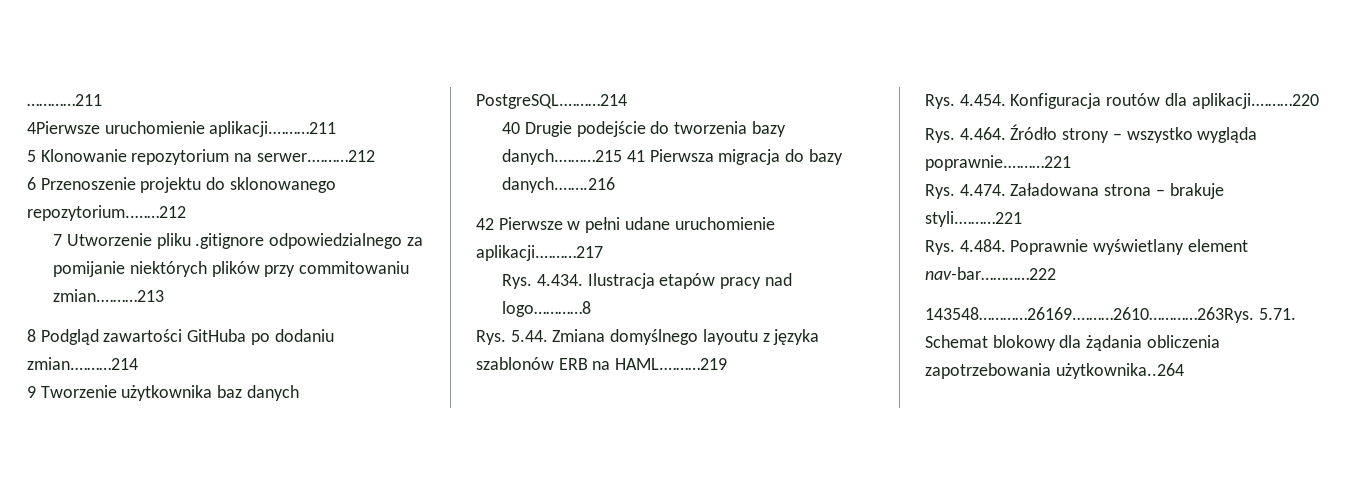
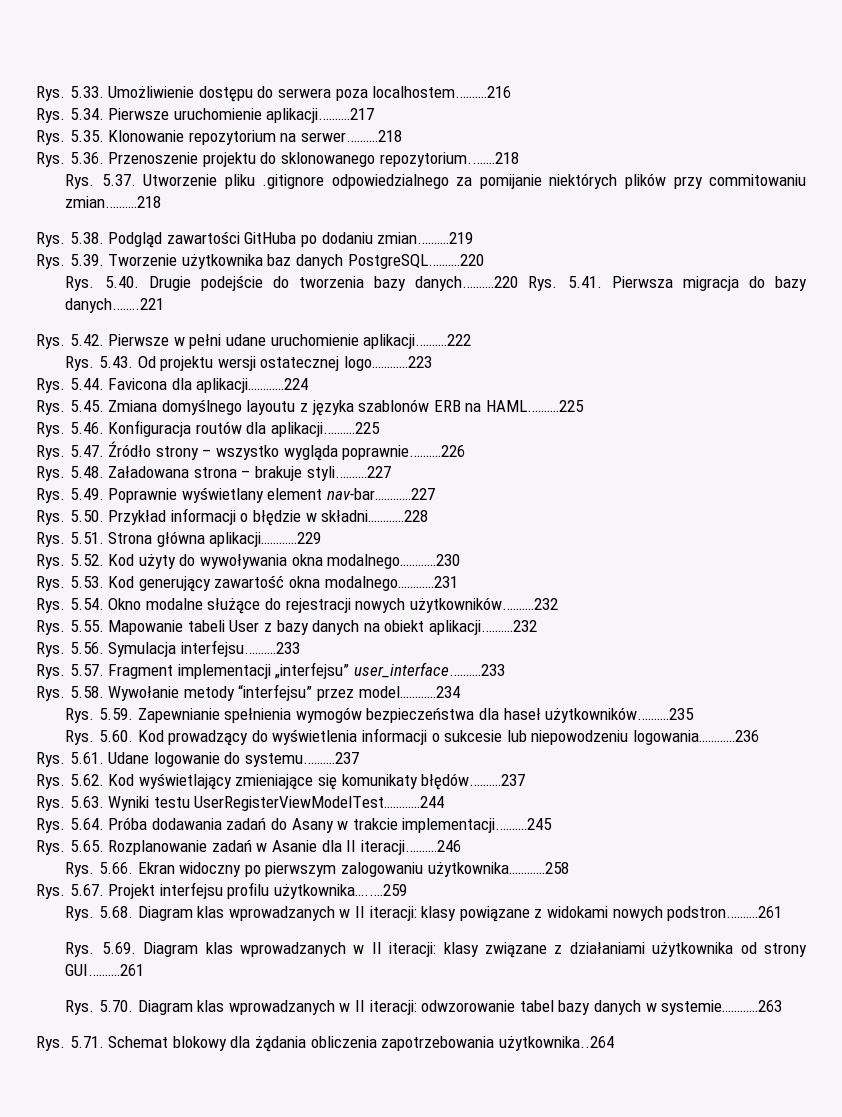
- …………211
- 4Pierwsze uruchomienie aplikacji.………211
- 5 Klonowanie repozytorium na serwer.………212
- 6 Przenoszenie projektu do sklonowanego repozytorium..……212
- 7 Utworzenie pliku .gitignore odpowiedzialnego za pomijanie niektórych plików przy commitowaniu zmian.………213
- 8 Podgląd zawartości GitHuba po dodaniu zmian.………214
- 9 Tworzenie użytkownika baz danych PostgreSQL.………214
- 40 Drugie podejście do tworzenia bazy danych.………215 41 Pierwsza migracja do bazy danych.…….216
- 42 Pierwsze w pełni udane uruchomienie aplikacji.………217
- Rys. 4.434. Ilustracja etapów pracy nad logo…………8
- Rys. 5.44. Zmiana domyślnego layoutu z języka szablonów ERB na HAML.………219
- Rys. 4.454. Konfiguracja routów dla aplikacji.………220
- Rys. 4.464. Źródło strony – wszystko wygląda poprawnie.………221
- Rys. 4.474. Załadowana strona – brakuje styli.………221
- Rys. 4.484. Poprawnie wyświetlany element nav-bar…………222
- 143548…………26169.………2610…………263Rys. 5.71. Schemat blokowy dla żądania obliczenia zapotrzebowania użytkownika..264
+ Rys. 5.33. Umożliwienie dostępu do serwera poza localhostem.………216
+ Rys. 5.34. Pierwsze uruchomienie aplikacji.………217
+ Rys. 5.35. Klonowanie repozytorium na serwer.………218
+ Rys. 5.36. Przenoszenie projektu do sklonowanego repozytorium..……218
+ Rys. 5.37. Utworzenie pliku .gitignore odpowiedzialnego za pomijanie niektórych plików przy commitowaniu zmian.………218
+ Rys. 5.38. Podgląd zawartości GitHuba po dodaniu zmian.………219
+ Rys. 5.39. Tworzenie użytkownika baz danych PostgreSQL.………220
+ Rys. 5.40. Drugie podejście do tworzenia bazy danych.………220 Rys. 5.41. Pierwsza migracja do bazy danych.…….221
+ Rys. 5.42. Pierwsze w pełni udane uruchomienie aplikacji.………222
+ Rys. 5.43. Od projektu wersji ostatecznej logo…………223
+ Rys. 5.44. Favicona dla aplikacji…………224
+ Rys. 5.45. Zmiana domyślnego layoutu z języka szablonów ERB na HAML.………225
+ Rys. 5.46. Konfiguracja routów dla aplikacji.………225
+ Rys. 5.47. Źródło strony – wszystko wygląda poprawnie.………226
+ Rys. 5.48. Załadowana strona – brakuje styli.………227
+ Rys. 5.49. Poprawnie wyświetlany element nav-bar…………227
+ Rys. 5.50. Przykład informacji o błędzie w składni…………228
+ Rys. 5.51. Strona główna aplikacji…………229
+ Rys. 5.52. Kod użyty do wywoływania okna modalnego…………230
+ Rys. 5.53. Kod generujący zawartość okna modalnego…………231
+ Rys. 5.54. Okno modalne służące do rejestracji nowych użytkowników.………232
+ Rys. 5.55. Mapowanie tabeli User z bazy danych na obiekt aplikacji.………232
+ Rys. 5.56. Symulacja interfejsu.………233
+ Rys. 5.57. Fragment implementacji „interfejsu” user_interface.………233
+ Rys. 5.58. Wywołanie metody “interfejsu” przez model…………234
+ Rys. 5.59. Zapewnianie spełnienia wymogów bezpieczeństwa dla haseł użytkowników.………235
+ Rys. 5.60. Kod prowadzący do wyświetlenia informacji o sukcesie lub niepowodzeniu logowania…………236
+ Rys. 5.61. Udane logowanie do systemu.………237
+ Rys. 5.62. Kod wyświetlający zmieniające się komunikaty błędów.………237
+ Rys. 5.63. Wyniki testu UserRegisterViewModelTest…………244
+ Rys. 5.64. Próba dodawania zadań do Asany w trakcie implementacji.………245
+ Rys. 5.65. Rozplanowanie zadań w Asanie dla II iteracji.………246
+ Rys. 5.66. Ekran widoczny po pierwszym zalogowaniu użytkownika…………258
+ Rys. 5.67. Projekt interfejsu profilu użytkownika…..…259
+ Rys. 5.68. Diagram klas wprowadzanych w II iteracji: klasy powiązane z widokami nowych podstron.………261
+ Rys. 5.69. Diagram klas wprowadzanych w II iteracji: klasy związane z działaniami użytkownika od strony GUI.………261
+ Rys. 5.70. Diagram klas wprowadzanych w II iteracji: odwzorowanie tabel bazy danych w systemie…………263
+ Rys. 5.71. Schemat blokowy dla żądania obliczenia zapotrzebowania użytkownika..264

